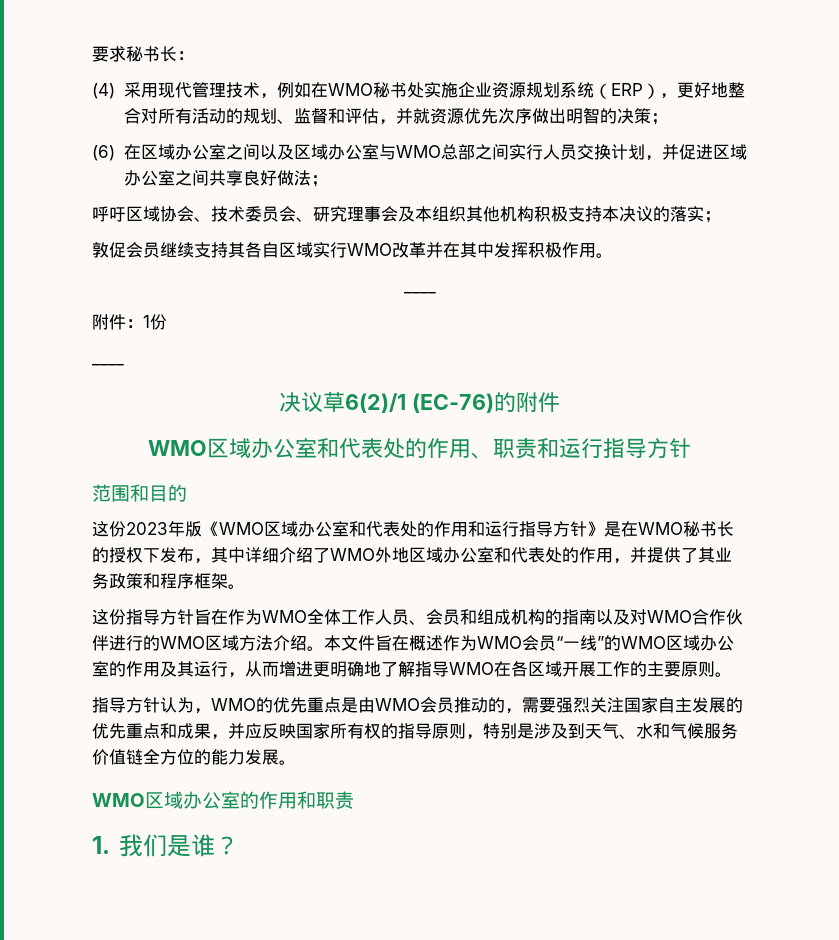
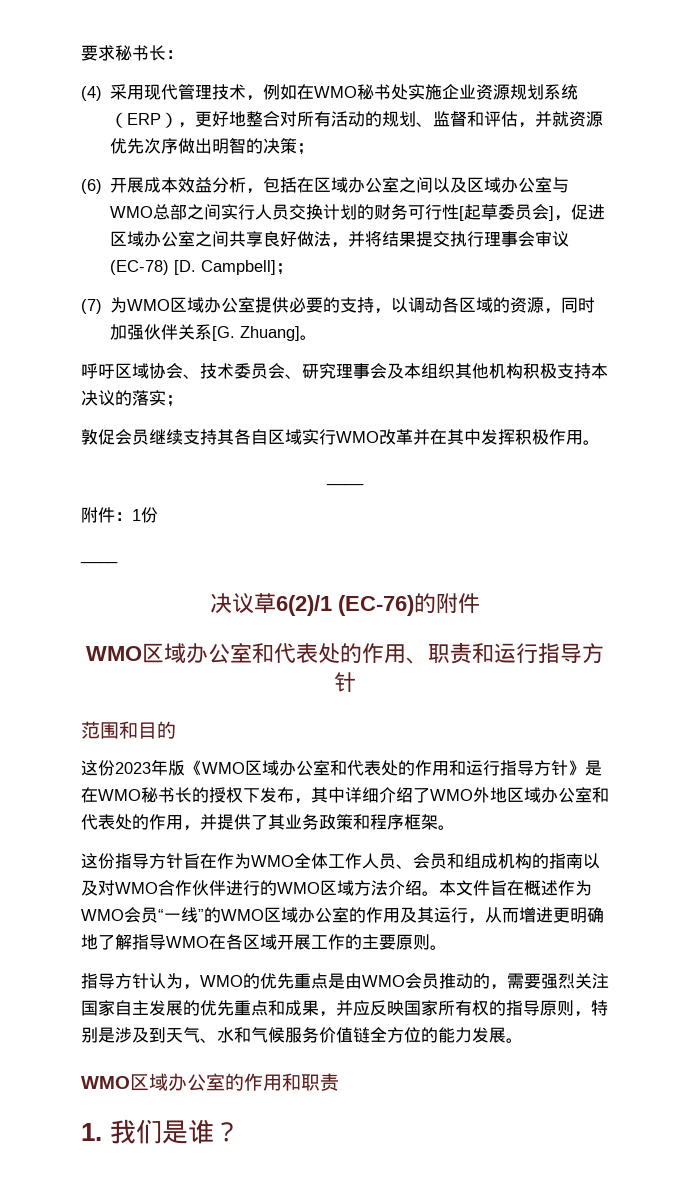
- (6)在区域办公室之间以及区域办公室与WMO总部之间实行人员交换计划，并促进区域办公室之间共享良好做法；
+ (6)开展成本效益分析，包括在区域办公室之间以及区域办公室与WMO总部之间实行人员交换计划的财务可行性[起草委员会]，促进区域办公室之间共享良好做法，并将结果提交执行理事会审议(EC-78) [D. Campbell]；
+ (7)为WMO区域办公室提供必要的支持，以调动各区域的资源，同时加强伙伴关系[G. Zhuang]。

